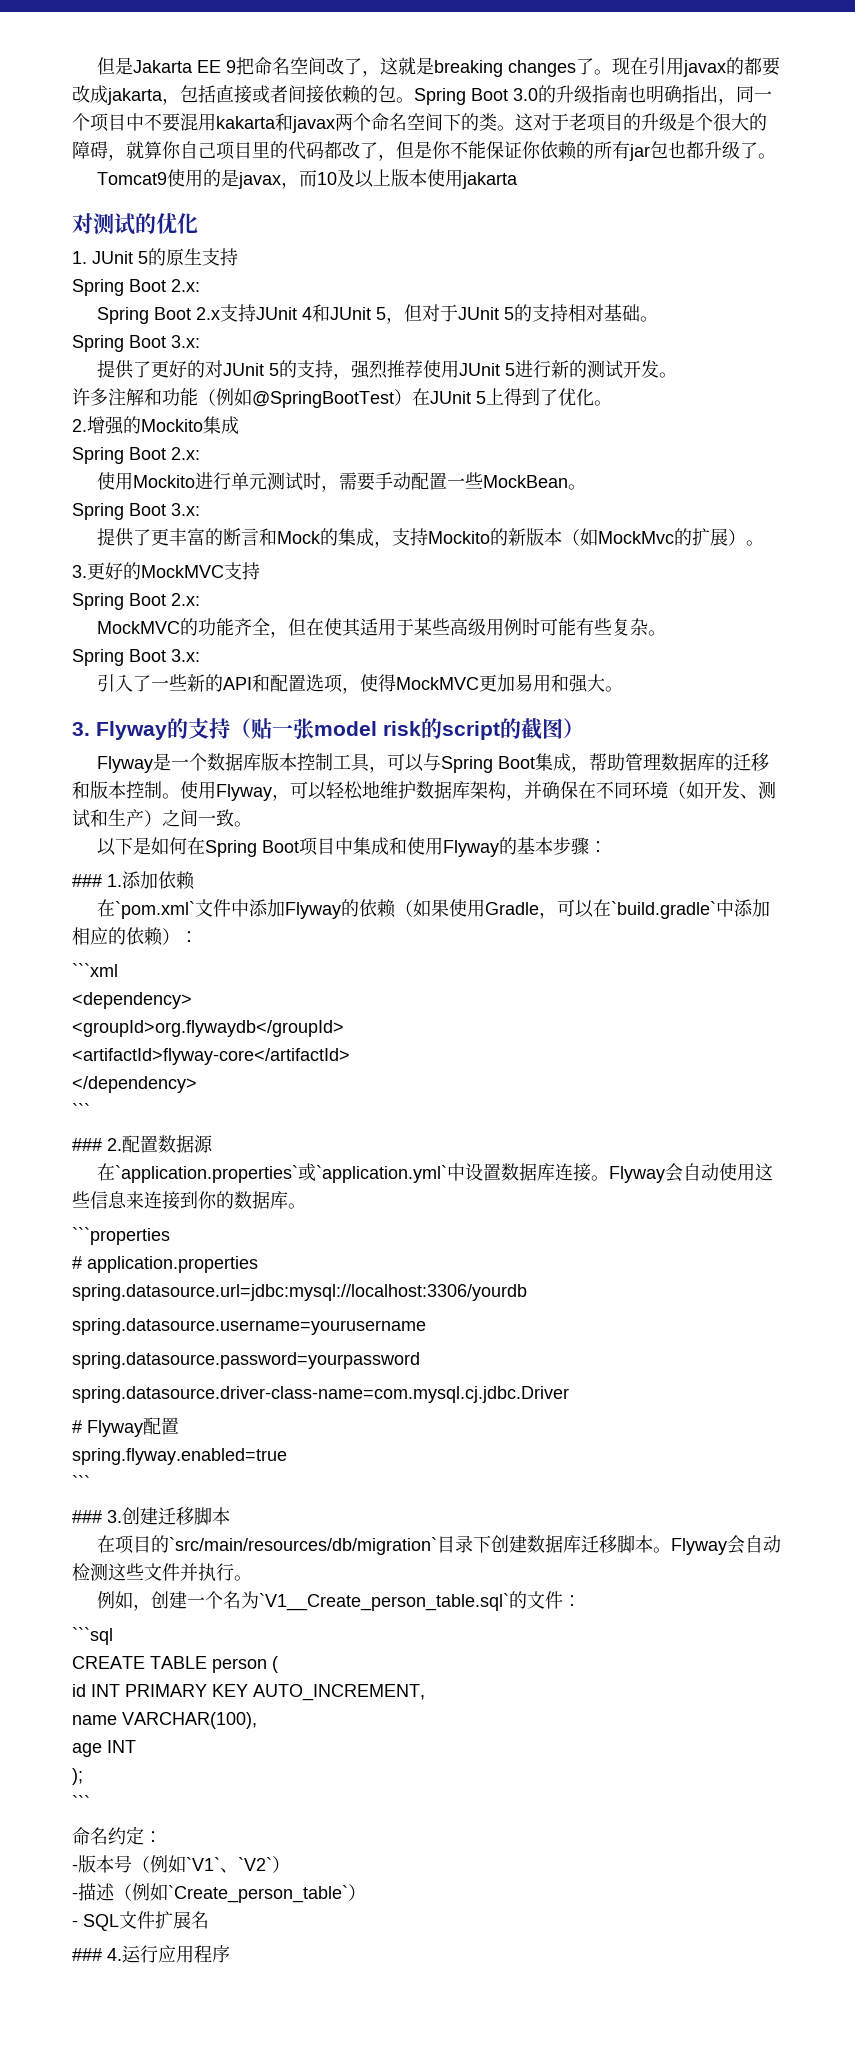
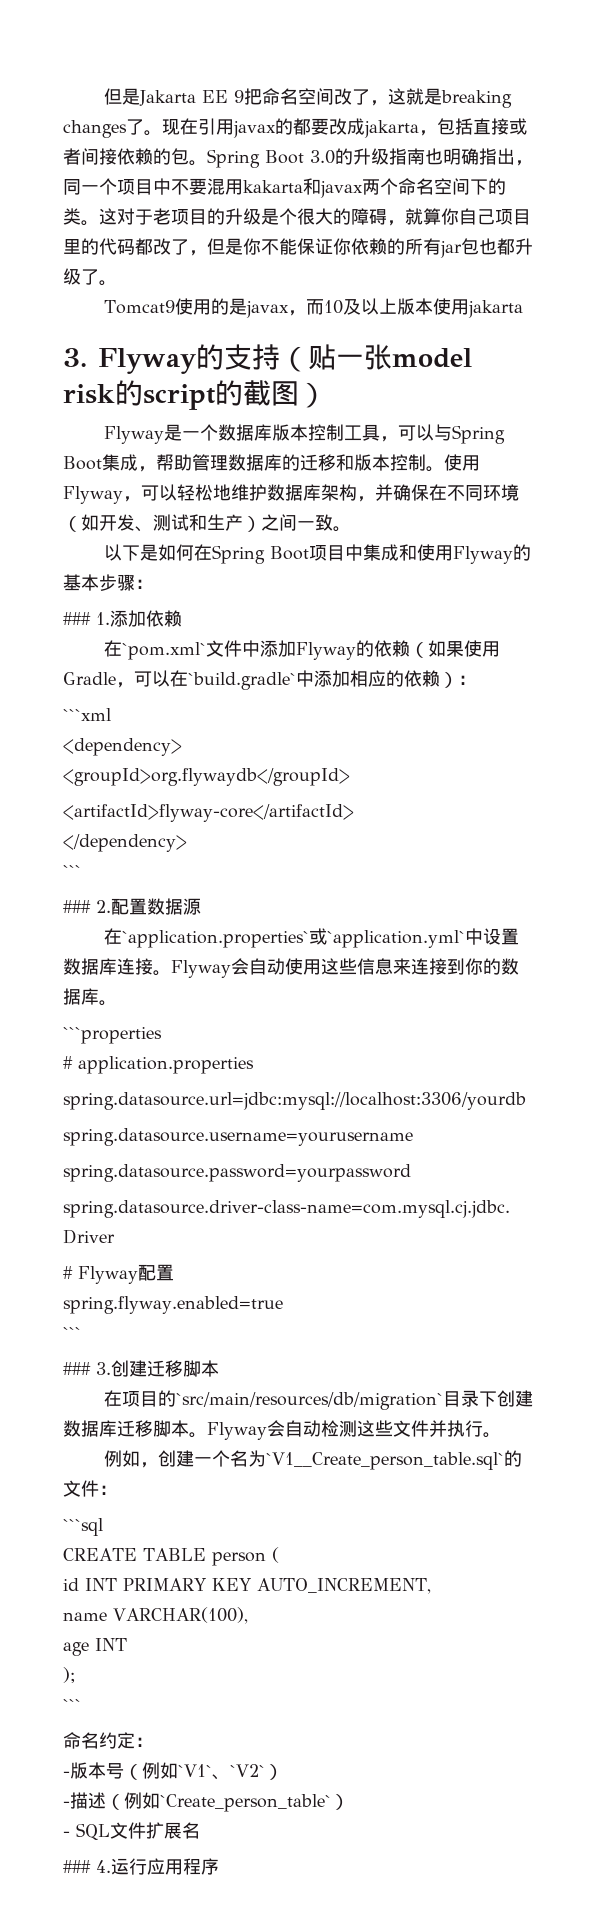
- 对测试的优化
- 1. JUnit 5的原生支持
- Spring Boot 2.x:
- Spring Boot 2.x支持JUnit 4和JUnit 5，但对于JUnit 5的支持相对基础。
- Spring Boot 3.x:
- 提供了更好的对JUnit 5的支持，强烈推荐使用JUnit 5进行新的测试开发。
- 许多注解和功能（例如@SpringBootTest）在JUnit 5上得到了优化。
- 2.增强的Mockito集成
- Spring Boot 2.x:
- 使用Mockito进行单元测试时，需要手动配置一些MockBean。
- Spring Boot 3.x:
- 提供了更丰富的断言和Mock的集成，支持Mockito的新版本（如MockMvc的扩展）。
- 3.更好的MockMVC支持
- Spring Boot 2.x:
- MockMVC的功能齐全，但在使其适用于某些高级用例时可能有些复杂。
- Spring Boot 3.x:
- 引入了一些新的API和配置选项，使得MockMVC更加易用和强大。

